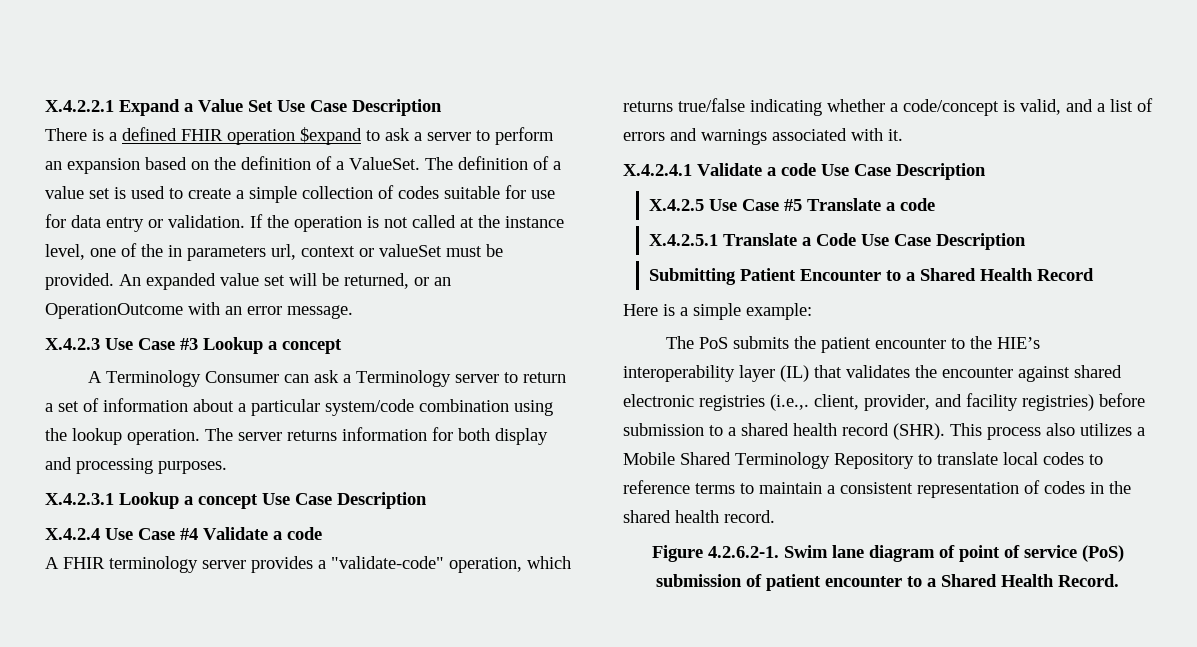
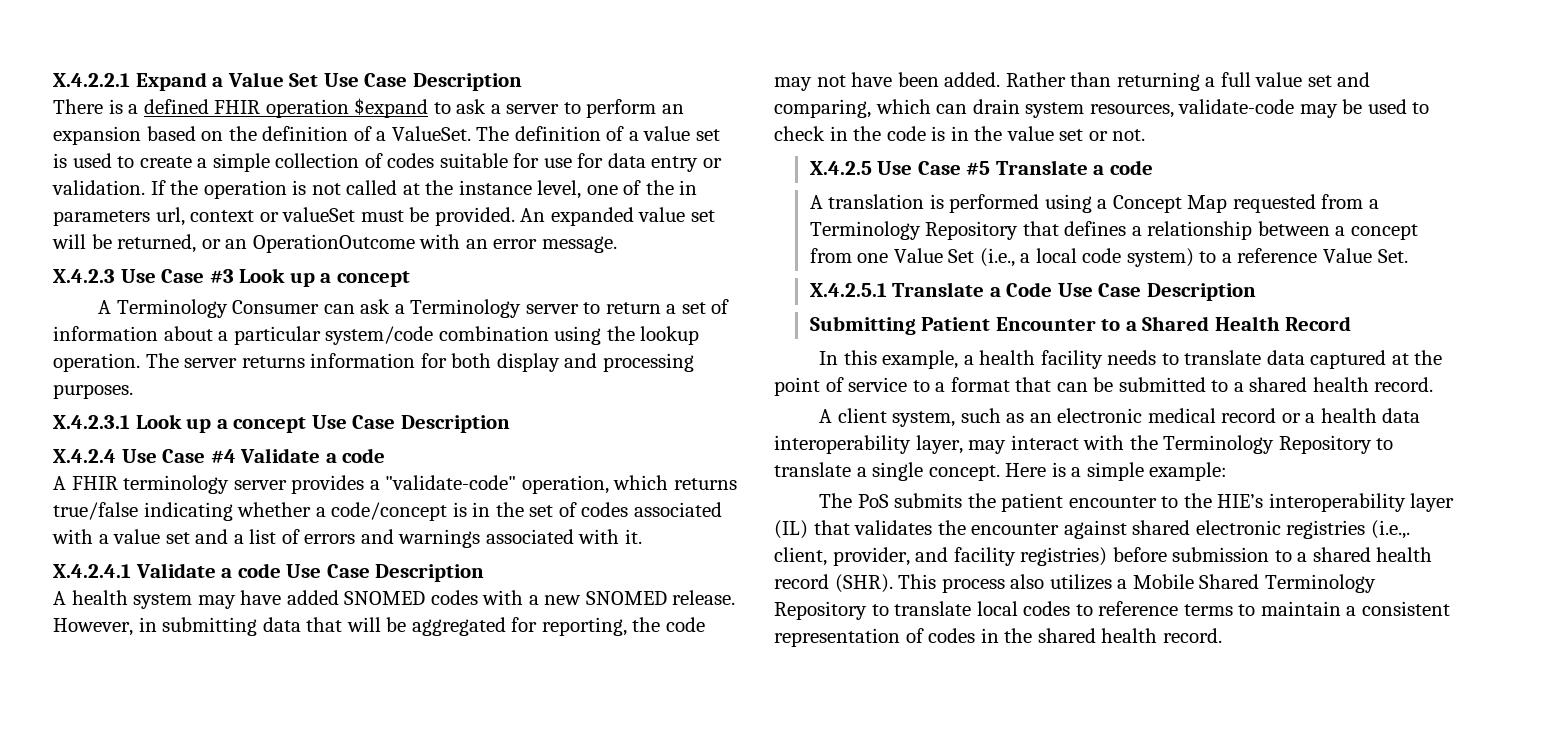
- X.4.2.3 Use Case #3 Lookup a concept
+ X.4.2.3 Use Case #3 Look up a concept
- X.4.2.3.1 Lookup a concept Use Case Description
+ X.4.2.3.1 Look up a concept Use Case Description
- A FHIR terminology server provides a "validate-code" operation, which returns true/false indicating whether a code/concept is valid, and a list of errors and warnings associated with it.
+ A FHIR terminology server provides a "validate-code" operation, which returns true/false indicating whether a code/concept is in the set of codes associated with a value set and a list of errors and warnings associated with it.
+ A health system may have added SNOMED codes with a new SNOMED release. However, in submitting data that will be aggregated for reporting, the code may not have been added. Rather than returning a full value set and comparing, which can drain system resources, validate-code may be used to check in the code is in the value set or not.
+ A translation is performed using a Concept Map requested from a Terminology Repository that defines a relationship between a concept from one Value Set (i.e., a local code system) to a reference Value Set.
+ In this example, a health facility needs to translate data captured at the point of service to a format that can be submitted to a shared health record.
+ A client system, such as an electronic medical record or a health data interoperability layer, may interact with the Terminology Repository to translate a single concept.
- Figure 4.2.6.2-1. Swim lane diagram of point of service (PoS) submission of patient encounter to a Shared Health Record.

